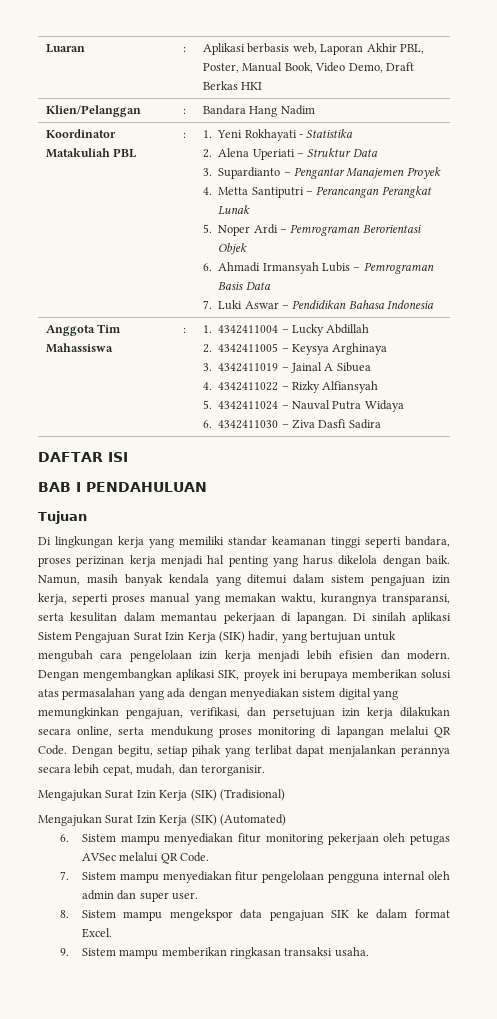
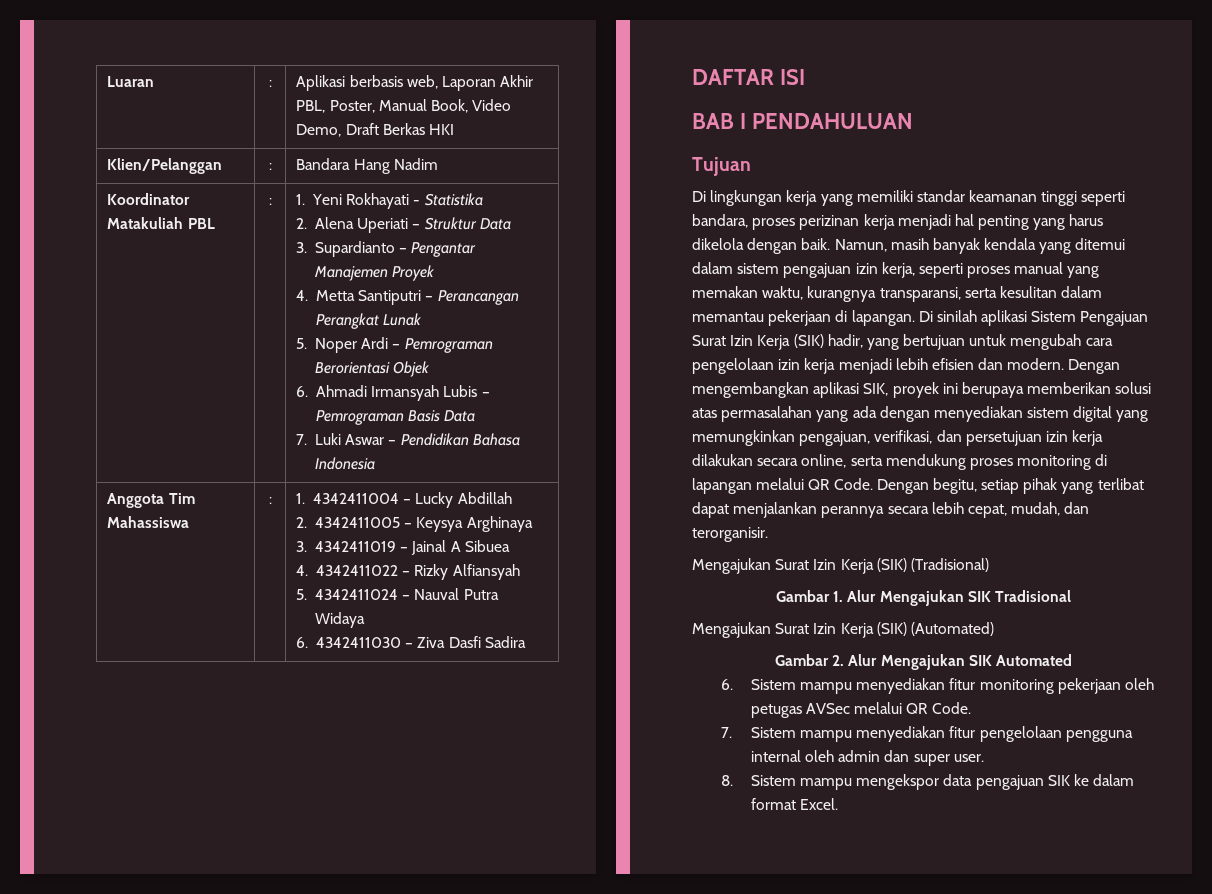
+ Gambar 1. Alur Mengajukan SIK Tradisional
+ Gambar 2. Alur Mengajukan SIK Automated
- 9. Sistem mampu memberikan ringkasan transaksi usaha.

